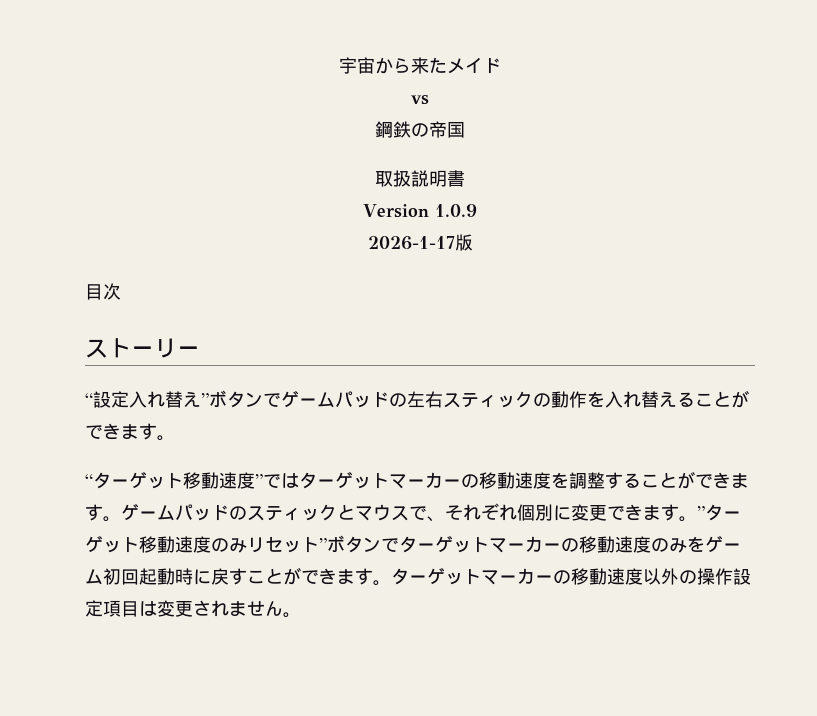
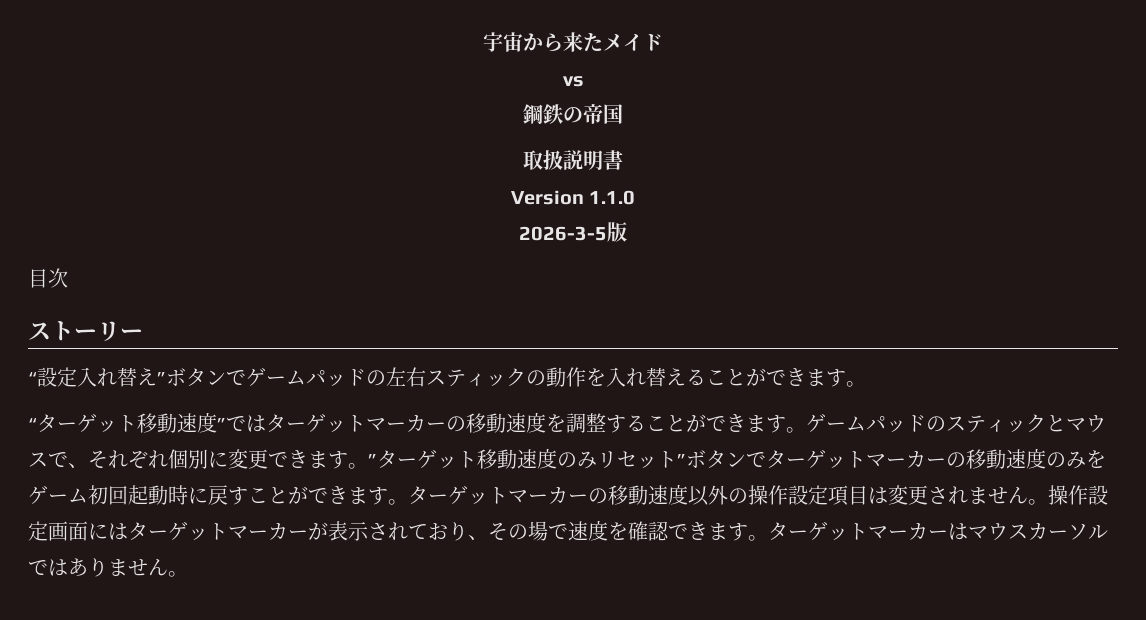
- Version 1.0.9
- 2026-1-17版
+ Version 1.1.0
+ 2026-3-5版
+ 操作設定画面にはターゲットマーカーが表示されており、その場で速度を確認できます。ターゲットマーカーはマウスカーソルではありません。

